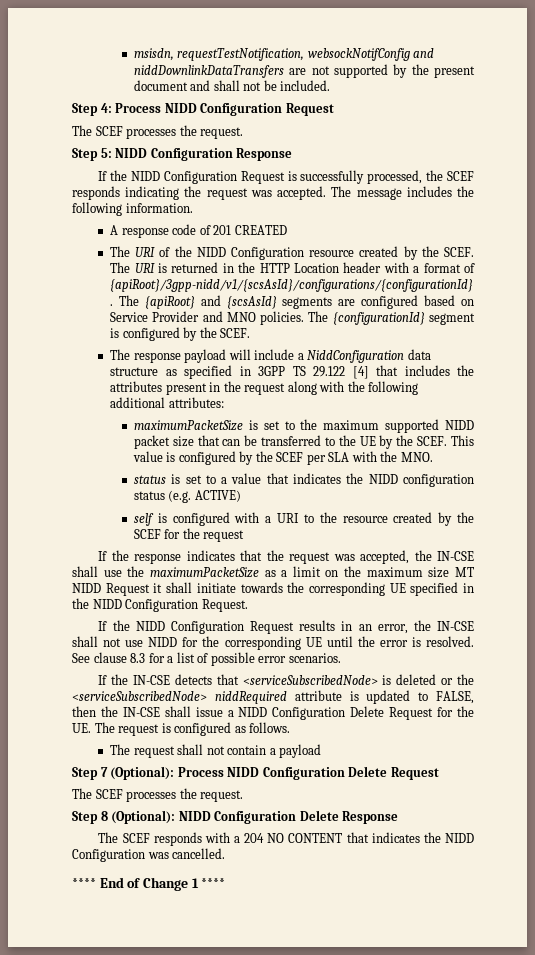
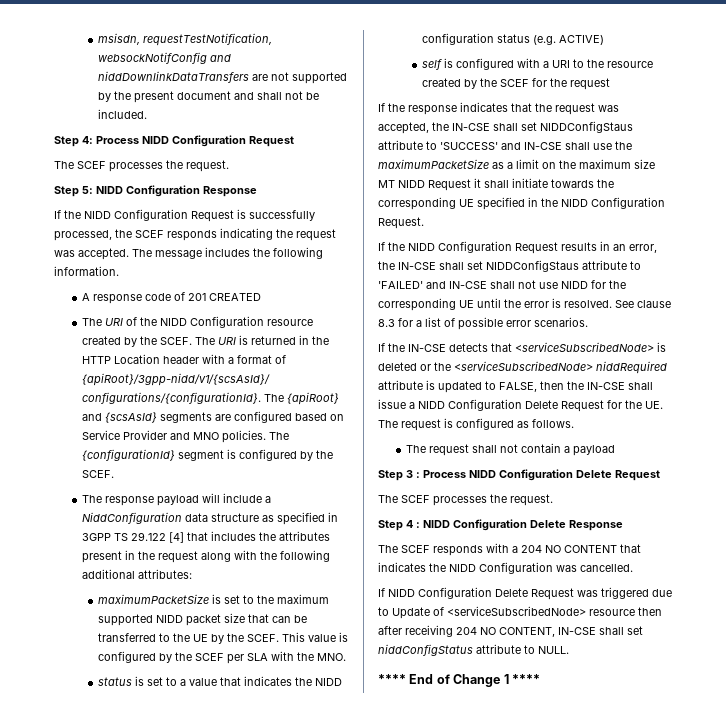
- If the response indicates that the request was accepted, the IN-CSE shall use the maximumPacketSize as a limit on the maximum size MT NIDD Request it shall initiate towards the corresponding UE specified in the NIDD Configuration Request.
+ If the response indicates that the request was accepted, the IN-CSE shall set NIDDConfigStaus attribute to 'SUCCESS' and IN-CSE shall use the maximumPacketSize as a limit on the maximum size MT NIDD Request it shall initiate towards the corresponding UE specified in the NIDD Configuration Request.
- If the NIDD Configuration Request results in an error, the IN-CSE shall not use NIDD for the corresponding UE until the error is resolved.
+ If the NIDD Configuration Request results in an error, the IN-CSE shall set NIDDConfigStaus attribute to 'FAILED' and IN-CSE shall not use NIDD for the corresponding UE until the error is resolved.
- Step 7 (Optional): Process NIDD Configuration Delete Request
+ Step 3 : Process NIDD Configuration Delete Request
- Step 8 (Optional): NIDD Configuration Delete Response
+ Step 4 : NIDD Configuration Delete Response
+ If NIDD Configuration Delete Request was triggered due to Update of <serviceSubscribedNode> resource then after receiving 204 NO CONTENT, IN-CSE shall set niddConfigStatus attribute to NULL.

